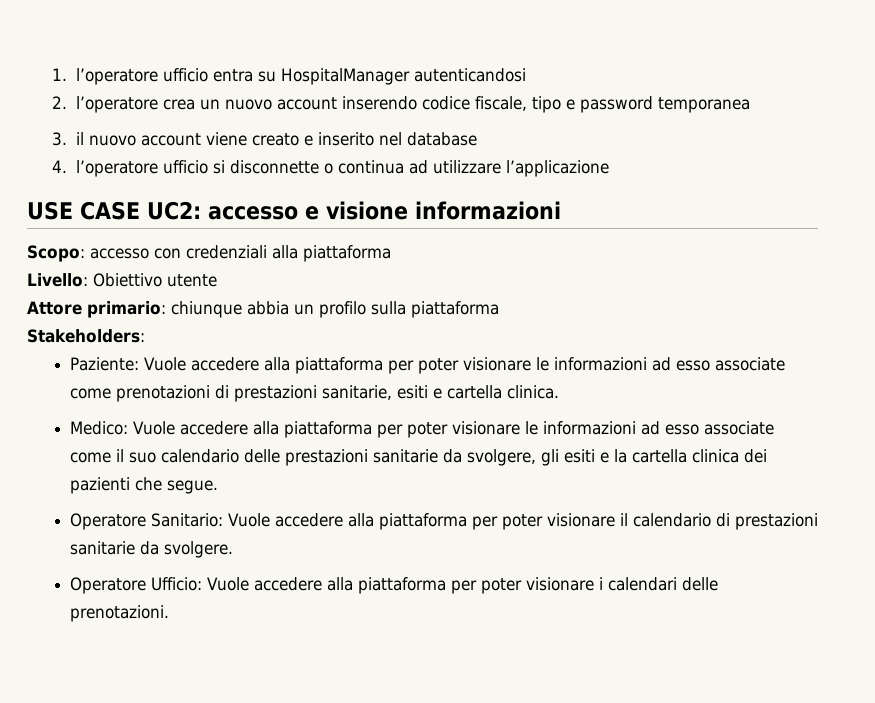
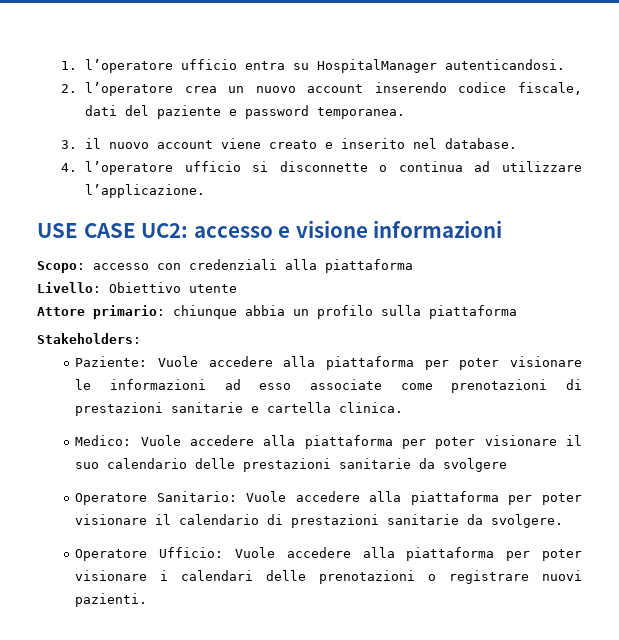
- 1. l’operatore ufficio entra su HospitalManager autenticandosi
+ 1. l’operatore ufficio entra su HospitalManager autenticandosi.
- 2. l’operatore crea un nuovo account inserendo codice fiscale, tipo e password temporanea
+ 2. l’operatore crea un nuovo account inserendo codice fiscale, dati del paziente e password temporanea.
- 3. il nuovo account viene creato e inserito nel database
+ 3. il nuovo account viene creato e inserito nel database.
- 4. l’operatore ufficio si disconnette o continua ad utilizzare l’applicazione
+ 4. l’operatore ufficio si disconnette o continua ad utilizzare l’applicazione.
- Paziente: Vuole accedere alla piattaforma per poter visionare le informazioni ad esso associate come prenotazioni di prestazioni sanitarie, esiti e cartella clinica.
+ Paziente: Vuole accedere alla piattaforma per poter visionare le informazioni ad esso associate come prenotazioni di prestazioni sanitarie e cartella clinica.
- Medico: Vuole accedere alla piattaforma per poter visionare le informazioni ad esso associate come il suo calendario delle prestazioni sanitarie da svolgere, gli esiti e la cartella clinica dei pazienti che segue.
+ Medico: Vuole accedere alla piattaforma per poter visionare il suo calendario delle prestazioni sanitarie da svolgere
- Operatore Ufficio: Vuole accedere alla piattaforma per poter visionare i calendari delle prenotazioni.
+ Operatore Ufficio: Vuole accedere alla piattaforma per poter visionare i calendari delle prenotazioni o registrare nuovi pazienti.

